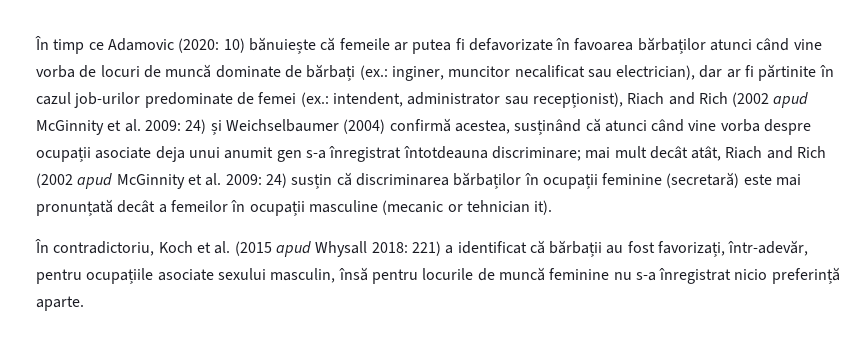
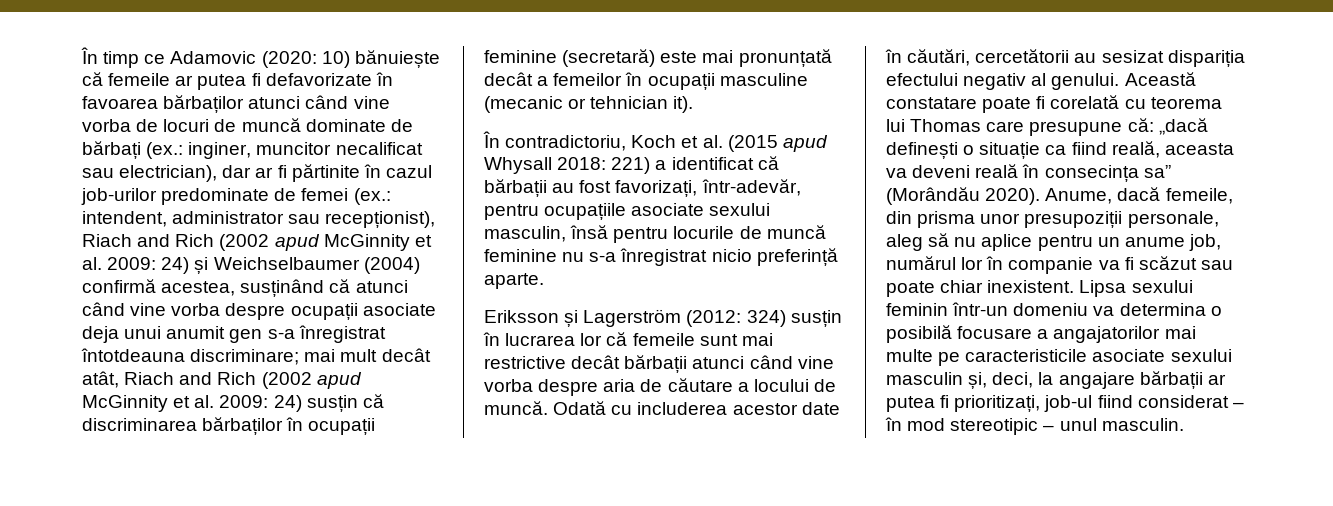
+ Eriksson și Lagerström (2012: 324) susțin în lucrarea lor că femeile sunt mai restrictive decât bărbații atunci când vine vorba despre aria de căutare a locului de muncă. Odată cu includerea acestor date în căutări, cercetătorii au sesizat dispariția efectului negativ al genului. Această constatare poate fi corelată cu teorema lui Thomas care presupune că: „dacă definești o situație ca fiind reală, aceasta va deveni reală în consecința sa” (Morândău 2020). Anume, dacă femeile, din prisma unor presupoziții personale, aleg să nu aplice pentru un anume job, numărul lor în companie va fi scăzut sau poate chiar inexistent. Lipsa sexului feminin într-un domeniu va determina o posibilă focusare a angajatorilor mai multe pe caracteristicile asociate sexului masculin și, deci, la angajare bărbații ar putea fi prioritizați, job-ul fiind considerat – în mod stereotipic – unul masculin.

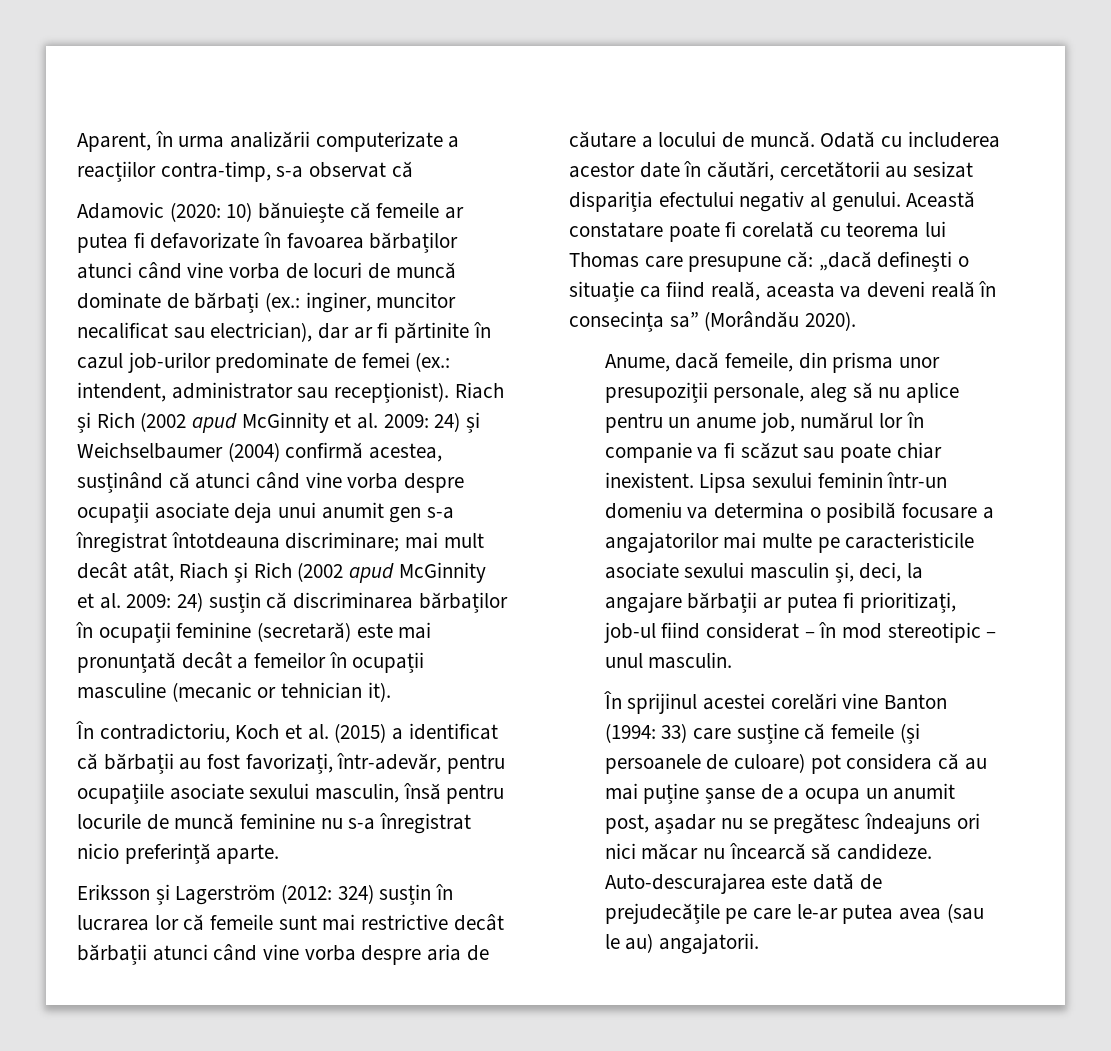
- În timp ce Adamovic (2020:
+ Aparent, în urma analizării computerizate a reacțiilor contra-timp, s-a observat că
+ Adamovic (2020:
- intendent, administrator sau recepționist), Riach and Rich (2002 apud McGinnity et al. 2009:
+ intendent, administrator sau recepționist). Riach și Rich (2002 apud McGinnity et al. 2009:
- mai mult decât atât, Riach and Rich (2002 apud McGinnity et al. 2009:
+ mai mult decât atât, Riach și Rich (2002 apud McGinnity et al. 2009:
- În contradictoriu, Koch et al. (2015 apud Whysall 2018: 221) a identificat că bărbații au fost favorizați, într-adevăr, pentru ocupațiile asociate sexului masculin, însă pentru locurile de muncă feminine nu s-a înregistrat nicio preferință aparte.
+ În contradictoriu, Koch et al. (2015) a identificat că bărbații au fost favorizați, într-adevăr, pentru ocupațiile asociate sexului masculin, însă pentru locurile de muncă feminine nu s-a înregistrat nicio preferință aparte.
- Această constatare poate fi corelată cu teorema lui Thomas care presupune că: „dacă definești o situație ca fiind reală, aceasta va deveni reală în consecința sa” (Morândău 2020). Anume, dacă femeile, din prisma unor presupoziții personale, aleg să nu aplice pentru un anume job, numărul lor în companie va fi scăzut sau poate chiar inexistent.
+ Această constatare poate fi corelată cu teorema lui Thomas care presupune că: „dacă definești o situație ca fiind reală, aceasta va deveni reală în consecința sa” (Morândău 2020).
+ Anume, dacă femeile, din prisma unor presupoziții personale, aleg să nu aplice pentru un anume job, numărul lor în companie va fi scăzut sau poate chiar inexistent.
+ În sprijinul acestei corelări vine Banton (1994: 33) care susține că femeile (și persoanele de culoare) pot considera că au mai puține șanse de a ocupa un anumit post, așadar nu se pregătesc îndeajuns ori nici măcar nu încearcă să candideze. Auto-descurajarea este dată de prejudecățile pe care le-ar putea avea (sau le au) angajatorii.

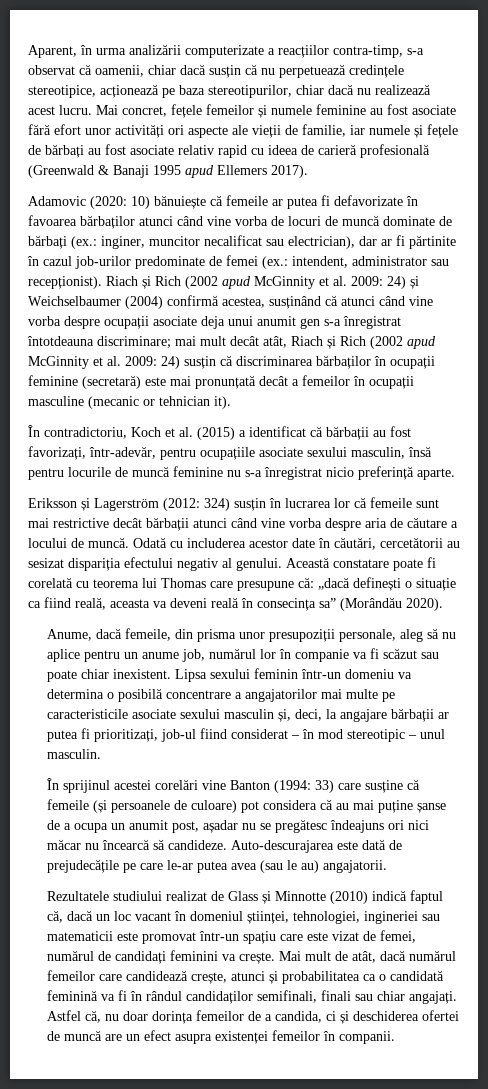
- Aparent, în urma analizării computerizate a reacțiilor contra-timp, s-a observat că
+ Aparent, în urma analizării computerizate a reacțiilor contra-timp, s-a observat că oamenii, chiar dacă susțin că nu perpetuează credințele stereotipice, acționează pe baza stereotipurilor, chiar dacă nu realizează acest lucru. Mai concret, fețele femeilor și numele feminine au fost asociate fără efort unor activități ori aspecte ale vieții de familie, iar numele și fețele de bărbați au fost asociate relativ rapid cu ideea de carieră profesională (Greenwald & Banaji 1995 apud Ellemers 2017).
- Lipsa sexului feminin într-un domeniu va determina o posibilă focusare a angajatorilor mai multe pe caracteristicile asociate sexului masculin și, deci, la angajare bărbații ar putea fi prioritizați, job-ul fiind considerat – în mod stereotipic – unul masculin.
+ Lipsa sexului feminin într-un domeniu va determina o posibilă concentrare a angajatorilor mai multe pe caracteristicile asociate sexului masculin și, deci, la angajare bărbații ar putea fi prioritizați, job-ul fiind considerat – în mod stereotipic – unul masculin.
+ Rezultatele studiului realizat de Glass și Minnotte (2010) indică faptul că, dacă un loc vacant în domeniul științei, tehnologiei, ingineriei sau matematicii este promovat într-un spațiu care este vizat de femei, numărul de candidați feminini va crește. Mai mult de atât, dacă numărul femeilor care candidează crește, atunci și probabilitatea ca o candidată feminină va fi în rândul candidaților semifinali, finali sau chiar angajați. Astfel că, nu doar dorința femeilor de a candida, ci și deschiderea ofertei de muncă are un efect asupra existenței femeilor în companii.

